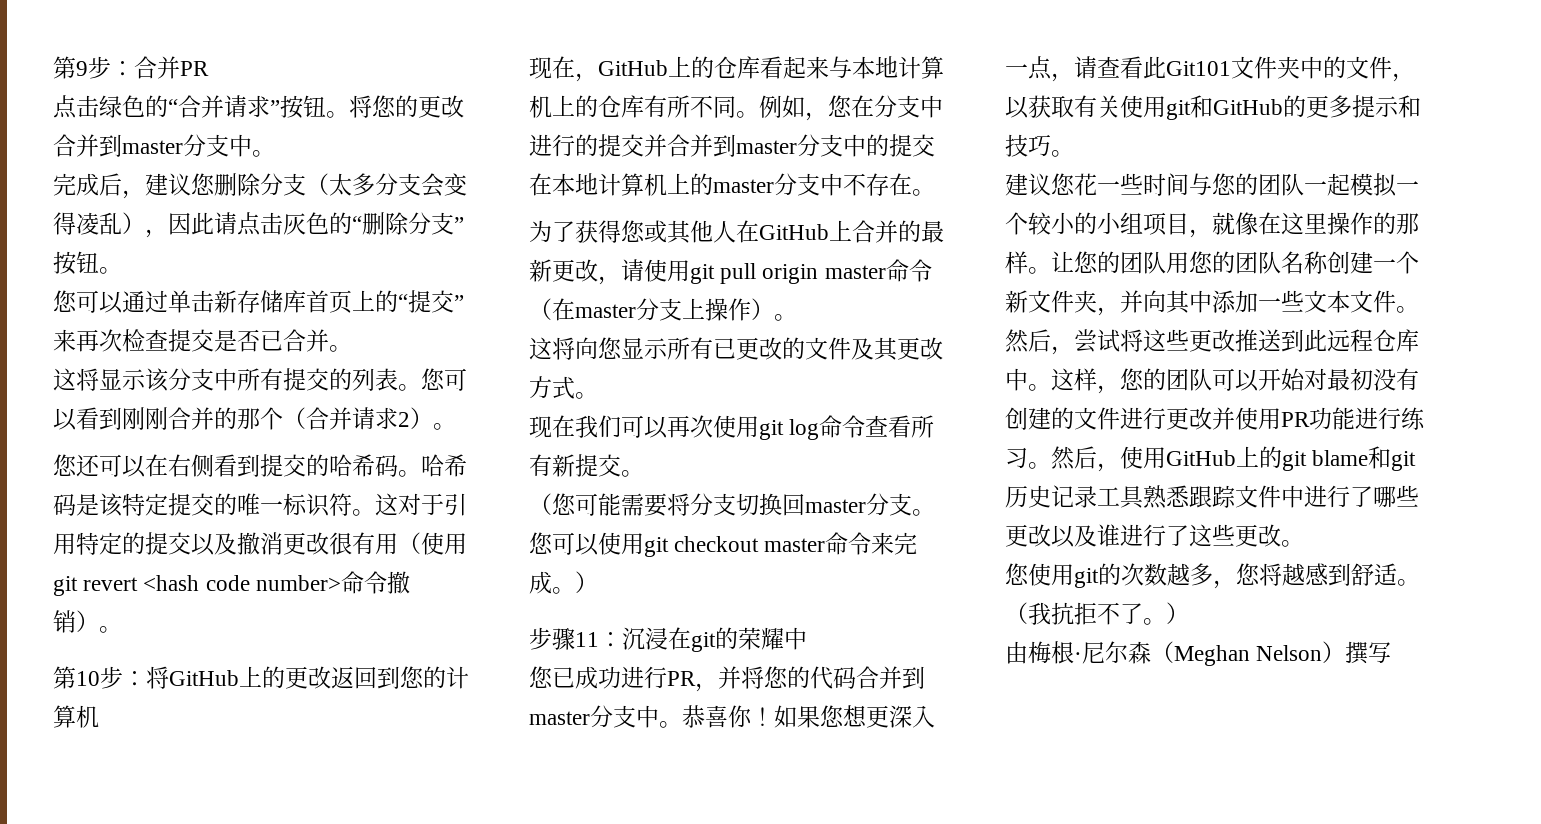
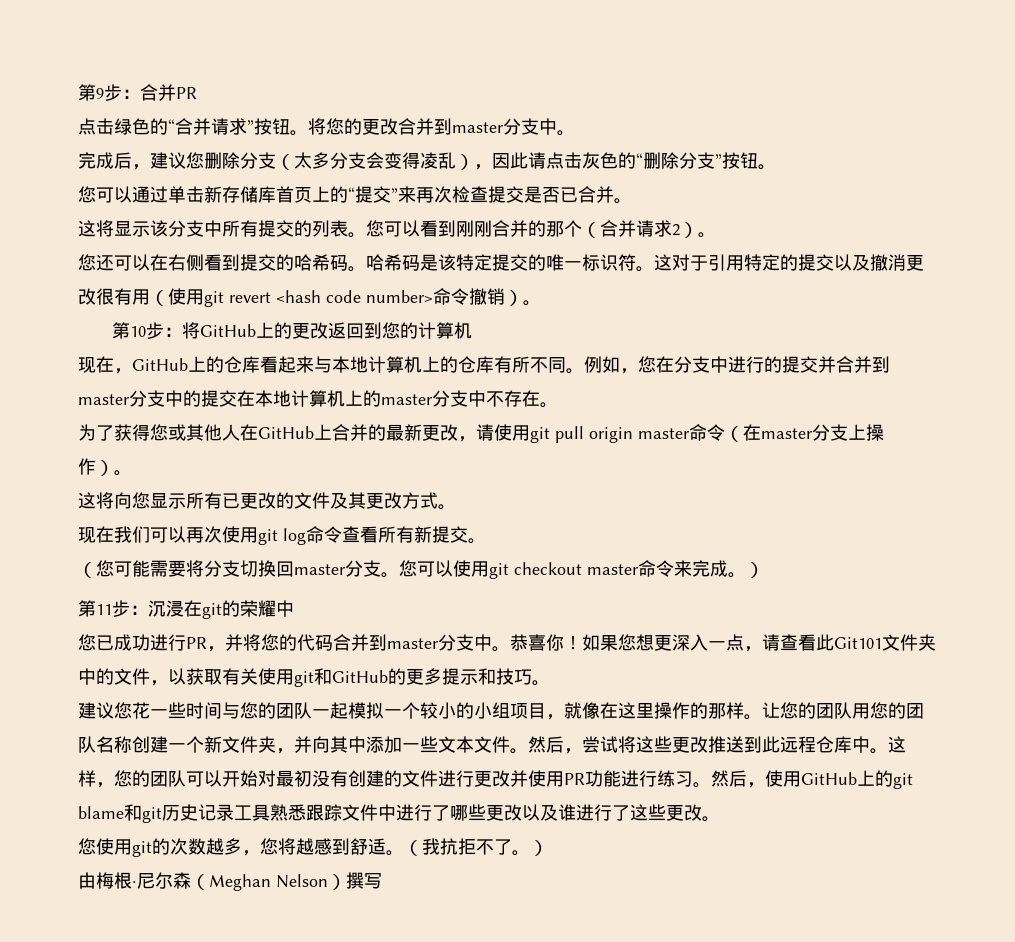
- 步骤11：沉浸在git的荣耀中
+ 第11步：沉浸在git的荣耀中

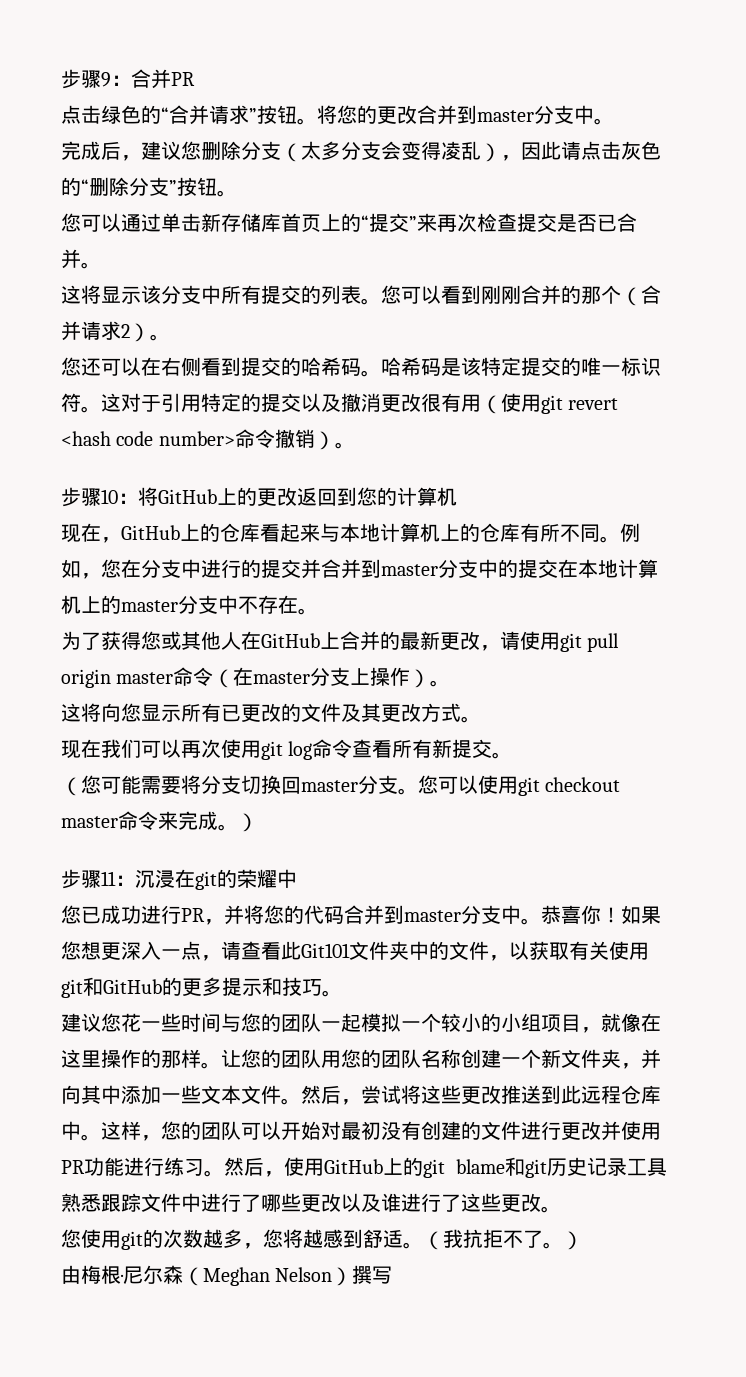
- 第9步：合并PR
+ 步骤9：合并PR
- 第10步：将GitHub上的更改返回到您的计算机
+ 步骤10：将GitHub上的更改返回到您的计算机
- 第11步：沉浸在git的荣耀中
+ 步骤11：沉浸在git的荣耀中

